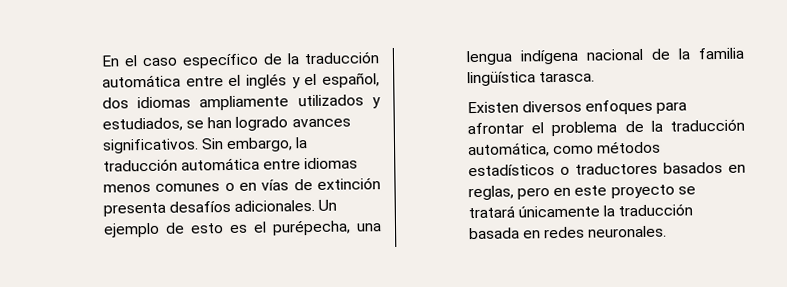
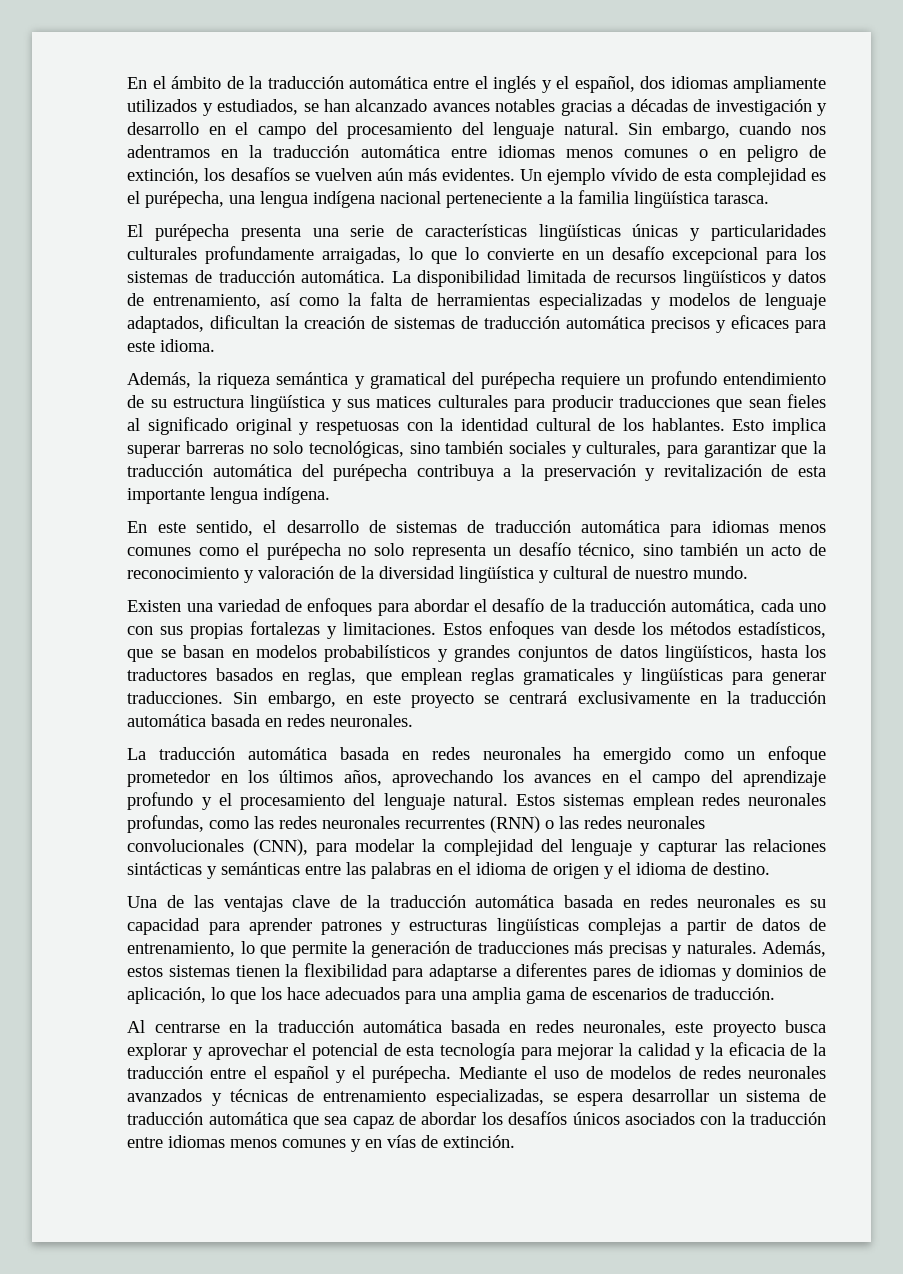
- En el caso específico de la traducción automática entre el inglés y el español, dos idiomas ampliamente utilizados y estudiados, se han logrado avances significativos. Sin embargo, la traducción automática entre idiomas menos comunes o en vías de extinción presenta desafíos adicionales. Un ejemplo de esto es el purépecha, una lengua indígena nacional de la familia lingüística tarasca.
+ En el ámbito de la traducción automática entre el inglés y el español, dos idiomas ampliamente utilizados y estudiados, se han alcanzado avances notables gracias a décadas de investigación y desarrollo en el campo del procesamiento del lenguaje natural. Sin embargo, cuando nos adentramos en la traducción automática entre idiomas menos comunes o en peligro de extinción, los desafíos se vuelven aún más evidentes. Un ejemplo vívido de esta complejidad es el purépecha, una lengua indígena nacional perteneciente a la familia lingüística tarasca.
- Existen diversos enfoques para afrontar el problema de la traducción automática, como métodos estadísticos o traductores basados en reglas, pero en este proyecto se tratará únicamente la traducción basada en redes neuronales.
+ El purépecha presenta una serie de características lingüísticas únicas y particularidades culturales profundamente arraigadas, lo que lo convierte en un desafío excepcional para los sistemas de traducción automática. La disponibilidad limitada de recursos lingüísticos y datos de entrenamiento, así como la falta de herramientas especializadas y modelos de lenguaje adaptados, dificultan la creación de sistemas de traducción automática precisos y eficaces para este idioma.
+ Además, la riqueza semántica y gramatical del purépecha requiere un profundo entendimiento de su estructura lingüística y sus matices culturales para producir traducciones que sean fieles al significado original y respetuosas con la identidad cultural de los hablantes. Esto implica superar barreras no solo tecnológicas, sino también sociales y culturales, para garantizar que la traducción automática del purépecha contribuya a la preservación y revitalización de esta importante lengua indígena.
+ En este sentido, el desarrollo de sistemas de traducción automática para idiomas menos comunes como el purépecha no solo representa un desafío técnico, sino también un acto de reconocimiento y valoración de la diversidad lingüística y cultural de nuestro mundo.
+ Existen una variedad de enfoques para abordar el desafío de la traducción automática, cada uno con sus propias fortalezas y limitaciones. Estos enfoques van desde los métodos estadísticos, que se basan en modelos probabilísticos y grandes conjuntos de datos lingüísticos, hasta los traductores basados en reglas, que emplean reglas gramaticales y lingüísticas para generar traducciones. Sin embargo, en este proyecto se centrará exclusivamente en la traducción automática basada en redes neuronales.
+ La traducción automática basada en redes neuronales ha emergido como un enfoque prometedor en los últimos años, aprovechando los avances en el campo del aprendizaje profundo y el procesamiento del lenguaje natural. Estos sistemas emplean redes neuronales profundas, como las redes neuronales recurrentes (RNN) o las redes neuronales convolucionales (CNN), para modelar la complejidad del lenguaje y capturar las relaciones sintácticas y semánticas entre las palabras en el idioma de origen y el idioma de destino.
+ Una de las ventajas clave de la traducción automática basada en redes neuronales es su capacidad para aprender patrones y estructuras lingüísticas complejas a partir de datos de entrenamiento, lo que permite la generación de traducciones más precisas y naturales. Además, estos sistemas tienen la flexibilidad para adaptarse a diferentes pares de idiomas y dominios de aplicación, lo que los hace adecuados para una amplia gama de escenarios de traducción.
+ Al centrarse en la traducción automática basada en redes neuronales, este proyecto busca explorar y aprovechar el potencial de esta tecnología para mejorar la calidad y la eficacia de la traducción entre el español y el purépecha. Mediante el uso de modelos de redes neuronales avanzados y técnicas de entrenamiento especializadas, se espera desarrollar un sistema de traducción automática que sea capaz de abordar los desafíos únicos asociados con la traducción entre idiomas menos comunes y en vías de extinción.

